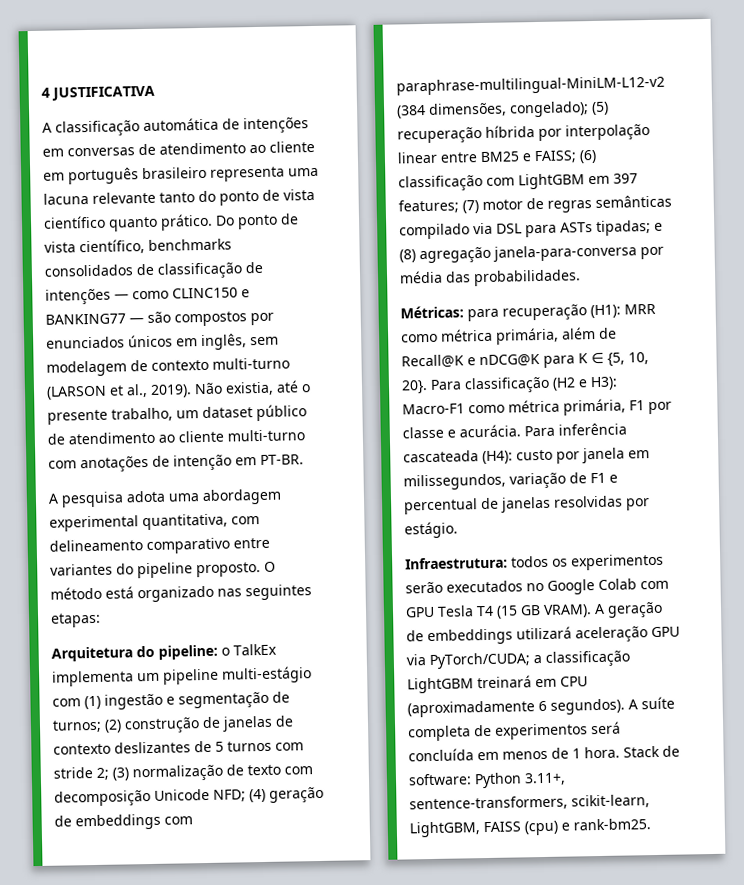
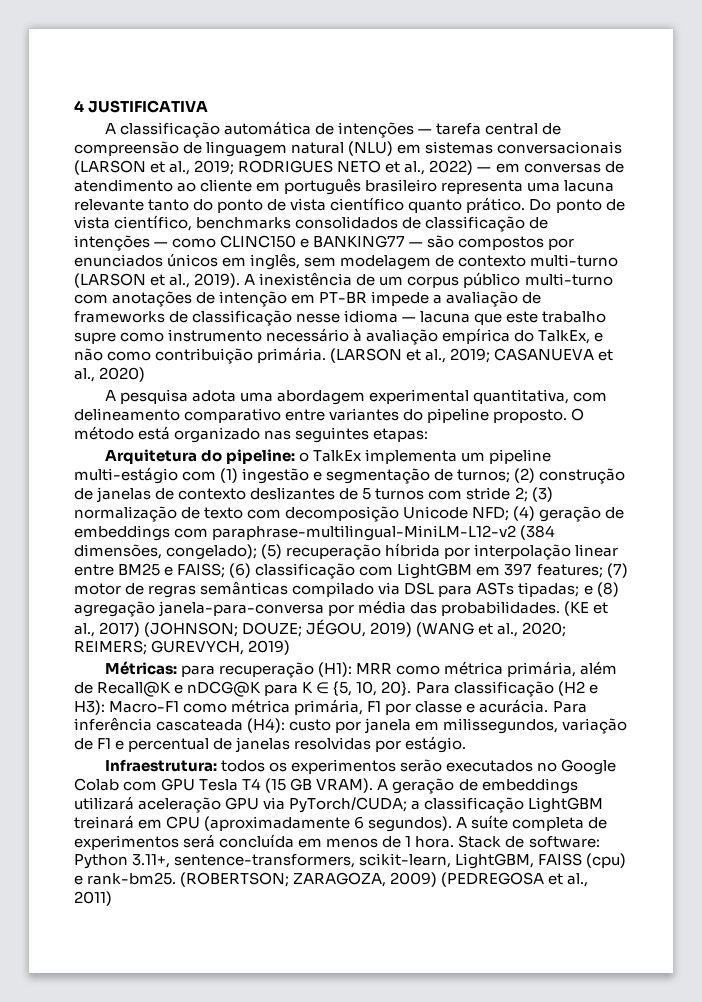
- A classificação automática de intenções em conversas de atendimento ao cliente em português brasileiro representa uma lacuna relevante tanto do ponto de vista científico quanto prático.
+ A classificação automática de intenções — tarefa central de compreensão de linguagem natural (NLU) em sistemas conversacionais (LARSON et al., 2019; RODRIGUES NETO et al., 2022) — em conversas de atendimento ao cliente em português brasileiro representa uma lacuna relevante tanto do ponto de vista científico quanto prático.
- Não existia, até o presente trabalho, um dataset público de atendimento ao cliente multi-turno com anotações de intenção em PT-BR.
+ A inexistência de um corpus público multi-turno com anotações de intenção em PT-BR impede a avaliação de frameworks de classificação nesse idioma — lacuna que este trabalho supre como instrumento necessário à avaliação empírica do TalkEx, e não como contribuição primária. (LARSON et al., 2019; CASANUEVA et al., 2020)
+ (KE et al., 2017) (JOHNSON; DOUZE; JÉGOU, 2019) (WANG et al., 2020; REIMERS; GUREVYCH, 2019)
+ (ROBERTSON; ZARAGOZA, 2009) (PEDREGOSA et al., 2011)

